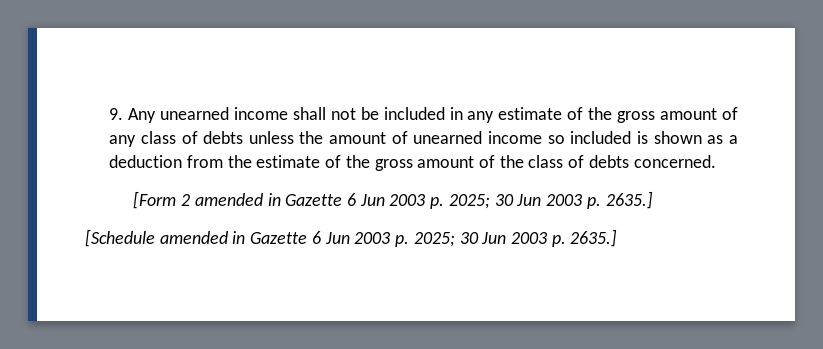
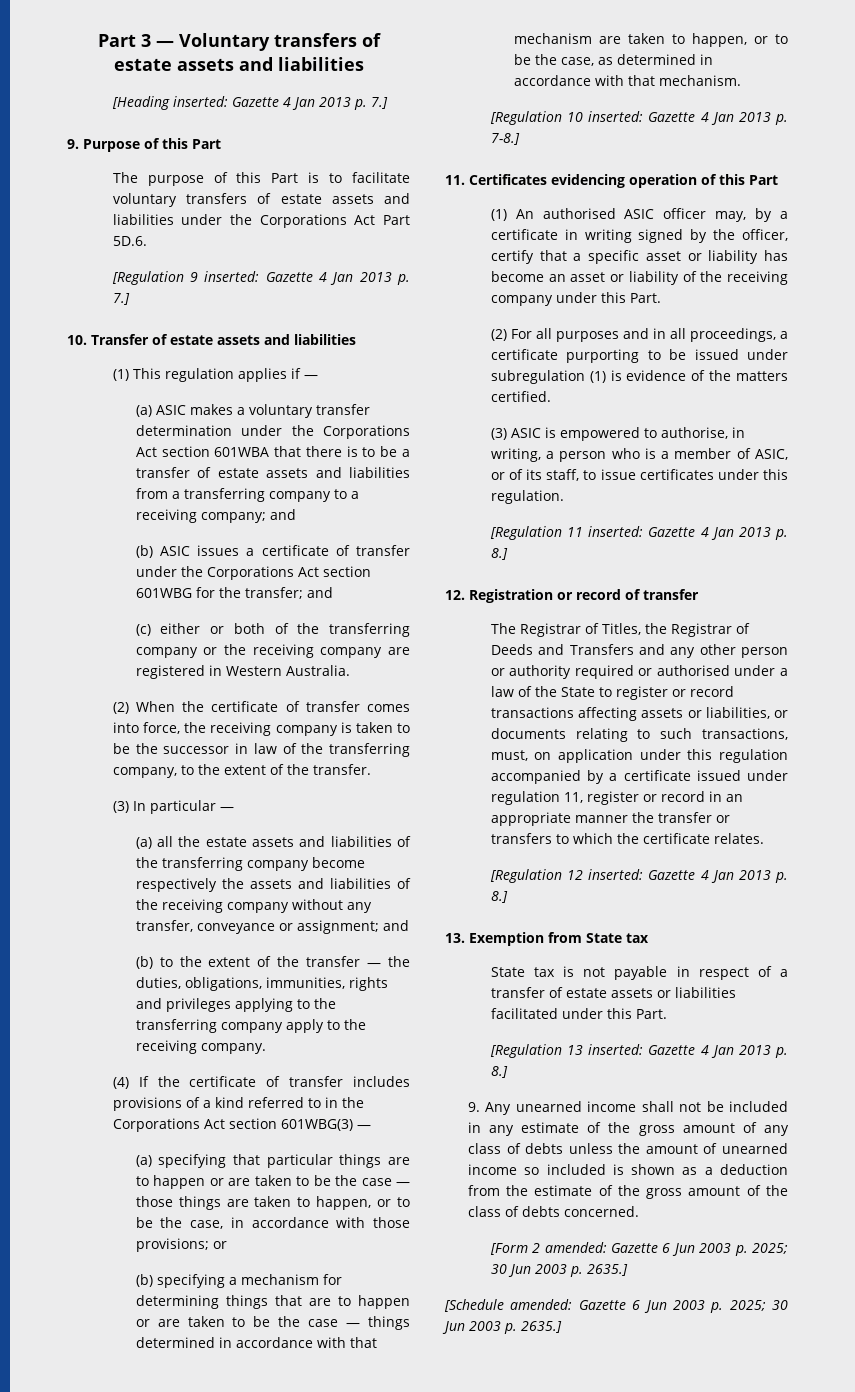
+ Part 3 — Voluntary transfers of estate assets and liabilities
+ [Heading inserted: Gazette 4 Jan 2013 p. 7.]
+ 9. Purpose of this Part
+ The purpose of this Part is to facilitate voluntary transfers of estate assets and liabilities under the Corporations Act Part 5D.6.
+ [Regulation 9 inserted: Gazette 4 Jan 2013 p. 7.]
+ 10. Transfer of estate assets and liabilities
+ (1) This regulation applies if —
+ (a) ASIC makes a voluntary transfer determination under the Corporations Act section 601WBA that there is to be a transfer of estate assets and liabilities from a transferring company to a receiving company; and
+ (b) ASIC issues a certificate of transfer under the Corporations Act section 601WBG for the transfer; and
+ (c) either or both of the transferring company or the receiving company are registered in Western Australia.
+ (2) When the certificate of transfer comes into force, the receiving company is taken to be the successor in law of the transferring company, to the extent of the transfer.
+ (3) In particular —
+ (a) all the estate assets and liabilities of the transferring company become respectively the assets and liabilities of the receiving company without any transfer, conveyance or assignment; and
+ (b) to the extent of the transfer — the duties, obligations, immunities, rights and privileges applying to the transferring company apply to the receiving company.
+ (4) If the certificate of transfer includes provisions of a kind referred to in the Corporations Act section 601WBG(3) —
+ (a) specifying that particular things are to happen or are taken to be the case — those things are taken to happen, or to be the case, in accordance with those provisions; or
+ (b) specifying a mechanism for determining things that are to happen or are taken to be the case — things determined in accordance with that mechanism are taken to happen, or to be the case, as determined in accordance with that mechanism.
+ [Regulation 10 inserted: Gazette 4 Jan 2013 p. 7-8.]
+ 11. Certificates evidencing operation of this Part
+ (1) An authorised ASIC officer may, by a certificate in writing signed by the officer, certify that a specific asset or liability has become an asset or liability of the receiving company under this Part.
+ (2) For all purposes and in all proceedings, a certificate purporting to be issued under subregulation (1) is evidence of the matters certified.
+ (3) ASIC is empowered to authorise, in writing, a person who is a member of ASIC, or of its staff, to issue certificates under this regulation.
+ [Regulation 11 inserted: Gazette 4 Jan 2013 p. 8.]
+ 12. Registration or record of transfer
+ The Registrar of Titles, the Registrar of Deeds and Transfers and any other person or authority required or authorised under a law of the State to register or record transactions affecting assets or liabilities, or documents relating to such transactions, must, on application under this regulation accompanied by a certificate issued under regulation 11, register or record in an appropriate manner the transfer or transfers to which the certificate relates.
+ [Regulation 12 inserted: Gazette 4 Jan 2013 p. 8.]
+ 13. Exemption from State tax
+ State tax is not payable in respect of a transfer of estate assets or liabilities facilitated under this Part.
+ [Regulation 13 inserted: Gazette 4 Jan 2013 p. 8.]
- [Form 2 amended in Gazette 6 Jun 2003 p. 2025; 30 Jun 2003 p. 2635.]
+ [Form 2 amended: Gazette 6 Jun 2003 p. 2025; 30 Jun 2003 p. 2635.]
- [Schedule amended in Gazette 6 Jun 2003 p. 2025; 30 Jun 2003 p. 2635.]
+ [Schedule amended: Gazette 6 Jun 2003 p. 2025; 30 Jun 2003 p. 2635.]

